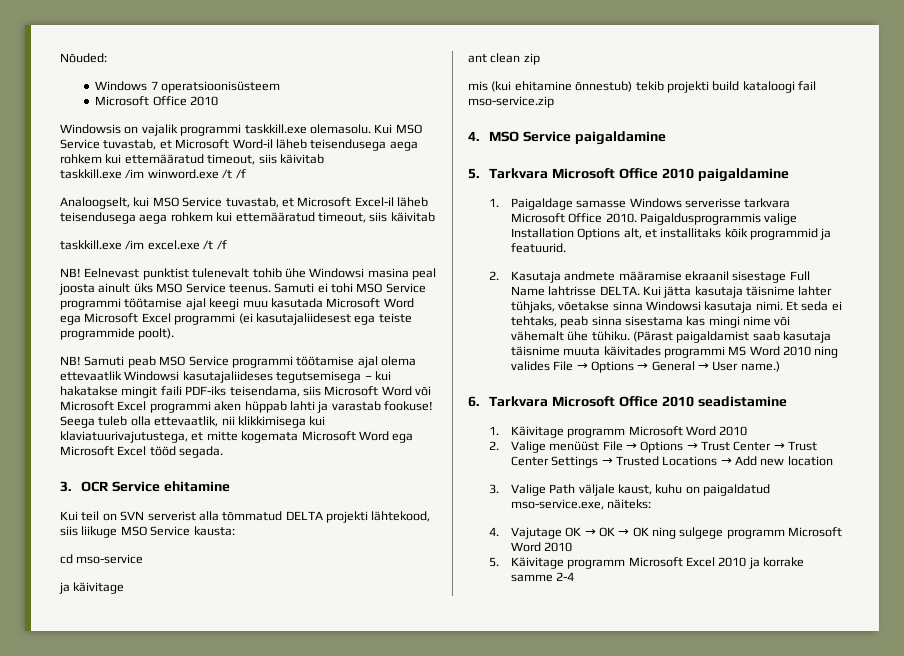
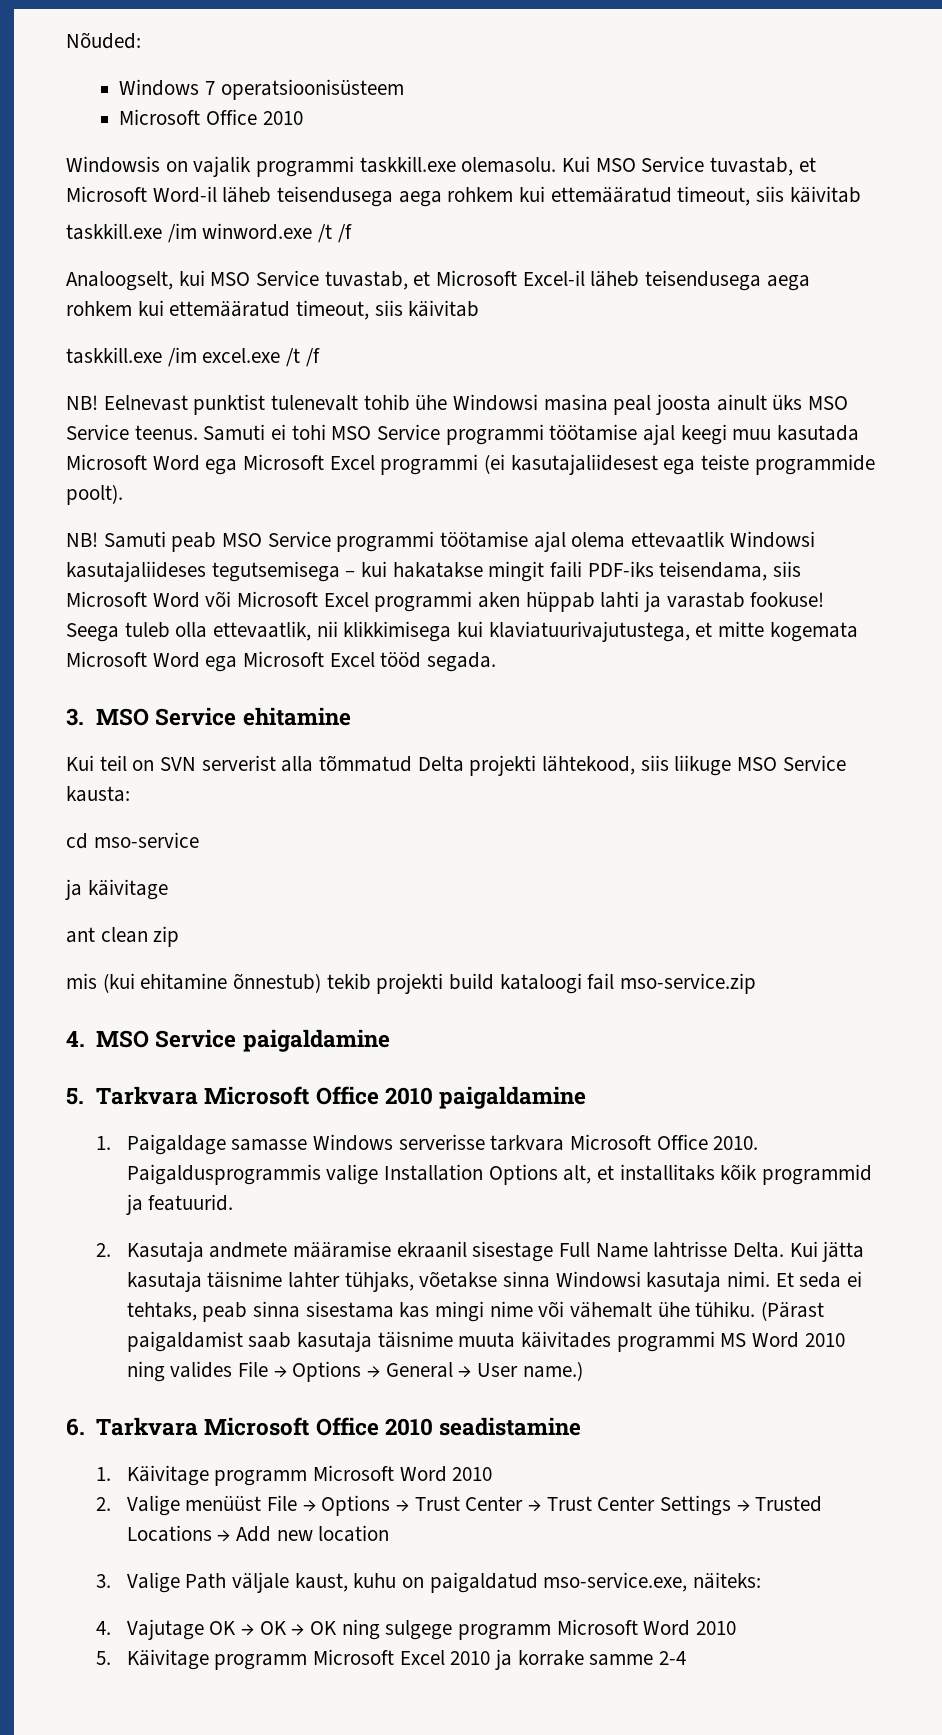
- 3. OCR Service ehitamine
+ 3. MSO Service ehitamine
- Kui teil on SVN serverist alla tõmmatud DELTA projekti lähtekood, siis liikuge MSO Service kausta:
+ Kui teil on SVN serverist alla tõmmatud Delta projekti lähtekood, siis liikuge MSO Service kausta:
- 2. Kasutaja andmete määramise ekraanil sisestage Full Name lahtrisse DELTA.
+ 2. Kasutaja andmete määramise ekraanil sisestage Full Name lahtrisse Delta.

